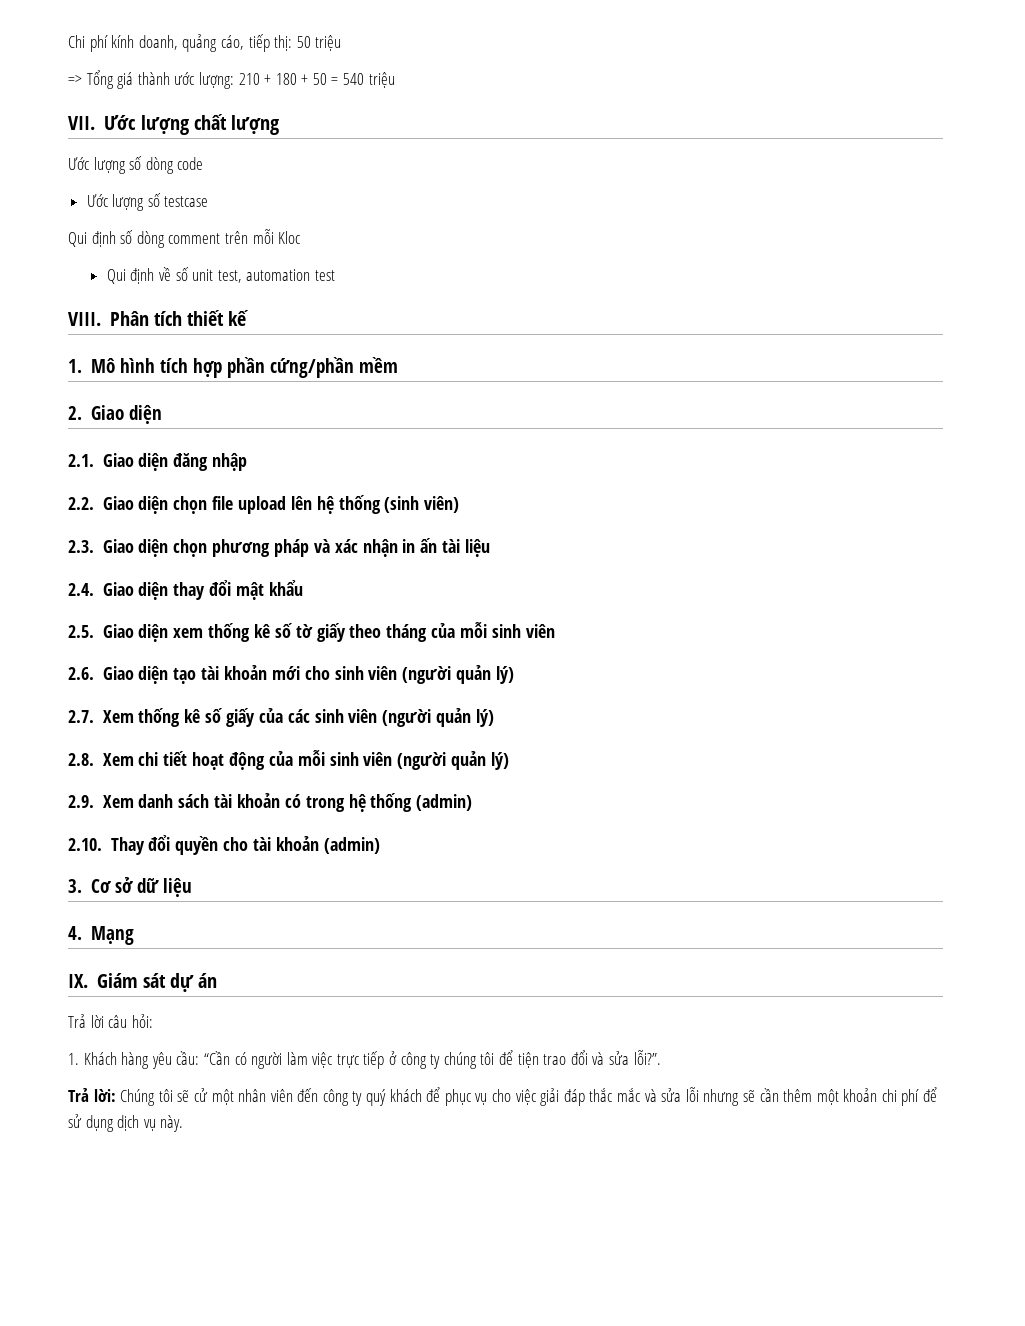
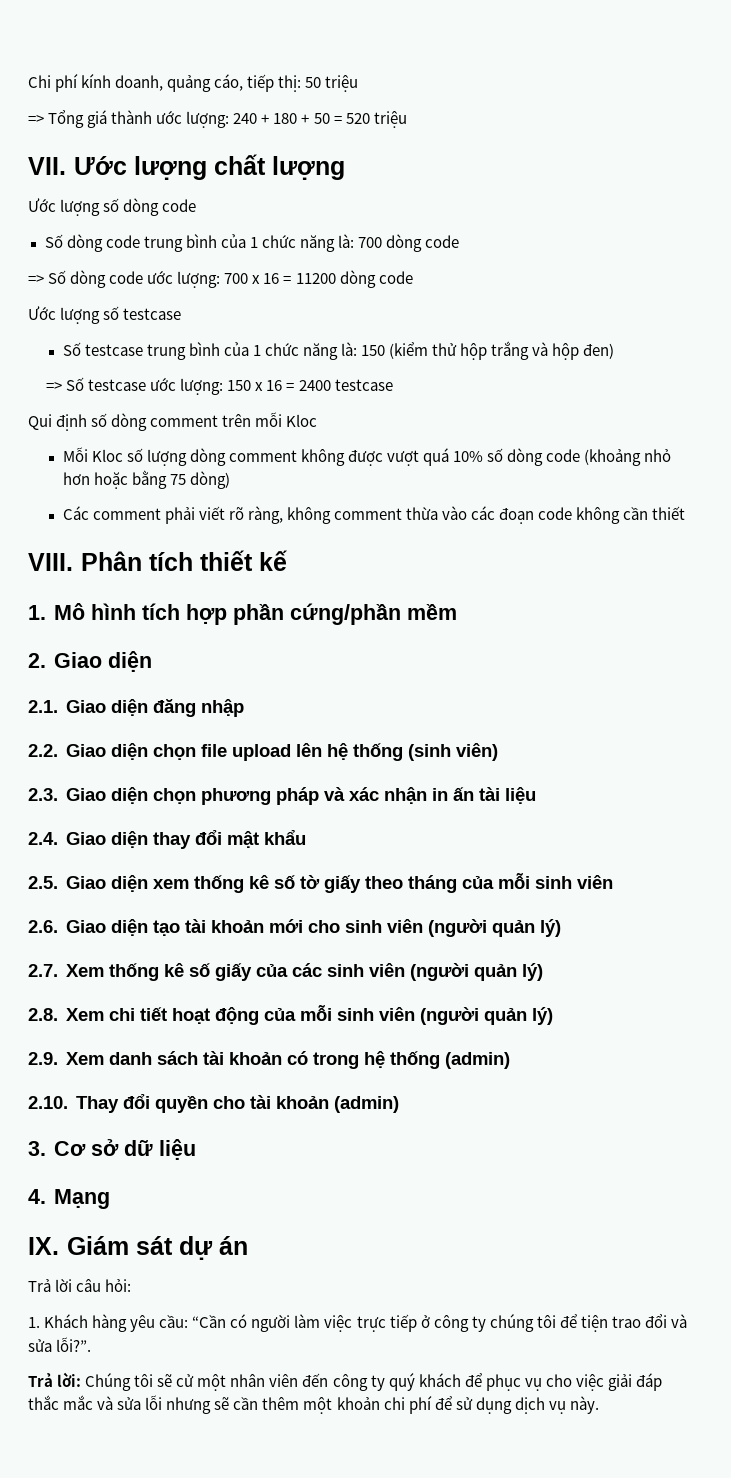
- => Tổng giá thành ước lượng: 210 + 180 + 50 = 540 triệu
+ => Tổng giá thành ước lượng: 240 + 180 + 50 = 520 triệu
+ Số dòng code trung bình của 1 chức năng là: 700 dòng code
+ => Số dòng code ước lượng: 700 x 16 = 11200 dòng code
  Ước lượng số testcase
+ Số testcase trung bình của 1 chức năng là: 150 (kiểm thử hộp trắng và hộp đen)
+ => Số testcase ước lượng: 150 x 16 = 2400 testcase
- Qui định về số unit test, automation test
+ Mỗi Kloc số lượng dòng comment không được vượt quá 10% số dòng code (khoảng nhỏ hơn hoặc bằng 75 dòng)
+ Các comment phải viết rõ ràng, không comment thừa vào các đoạn code không cần thiết

